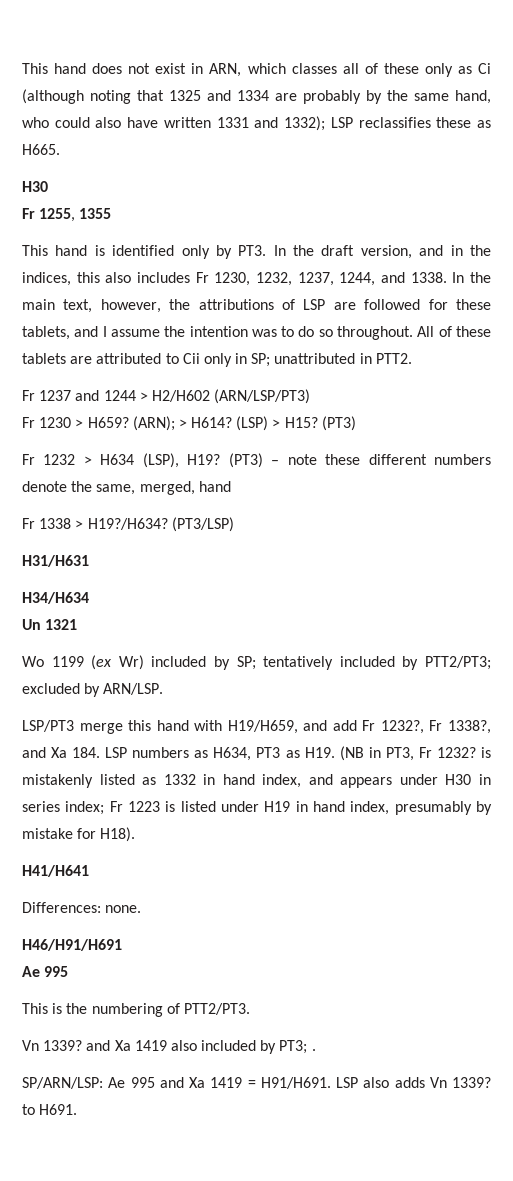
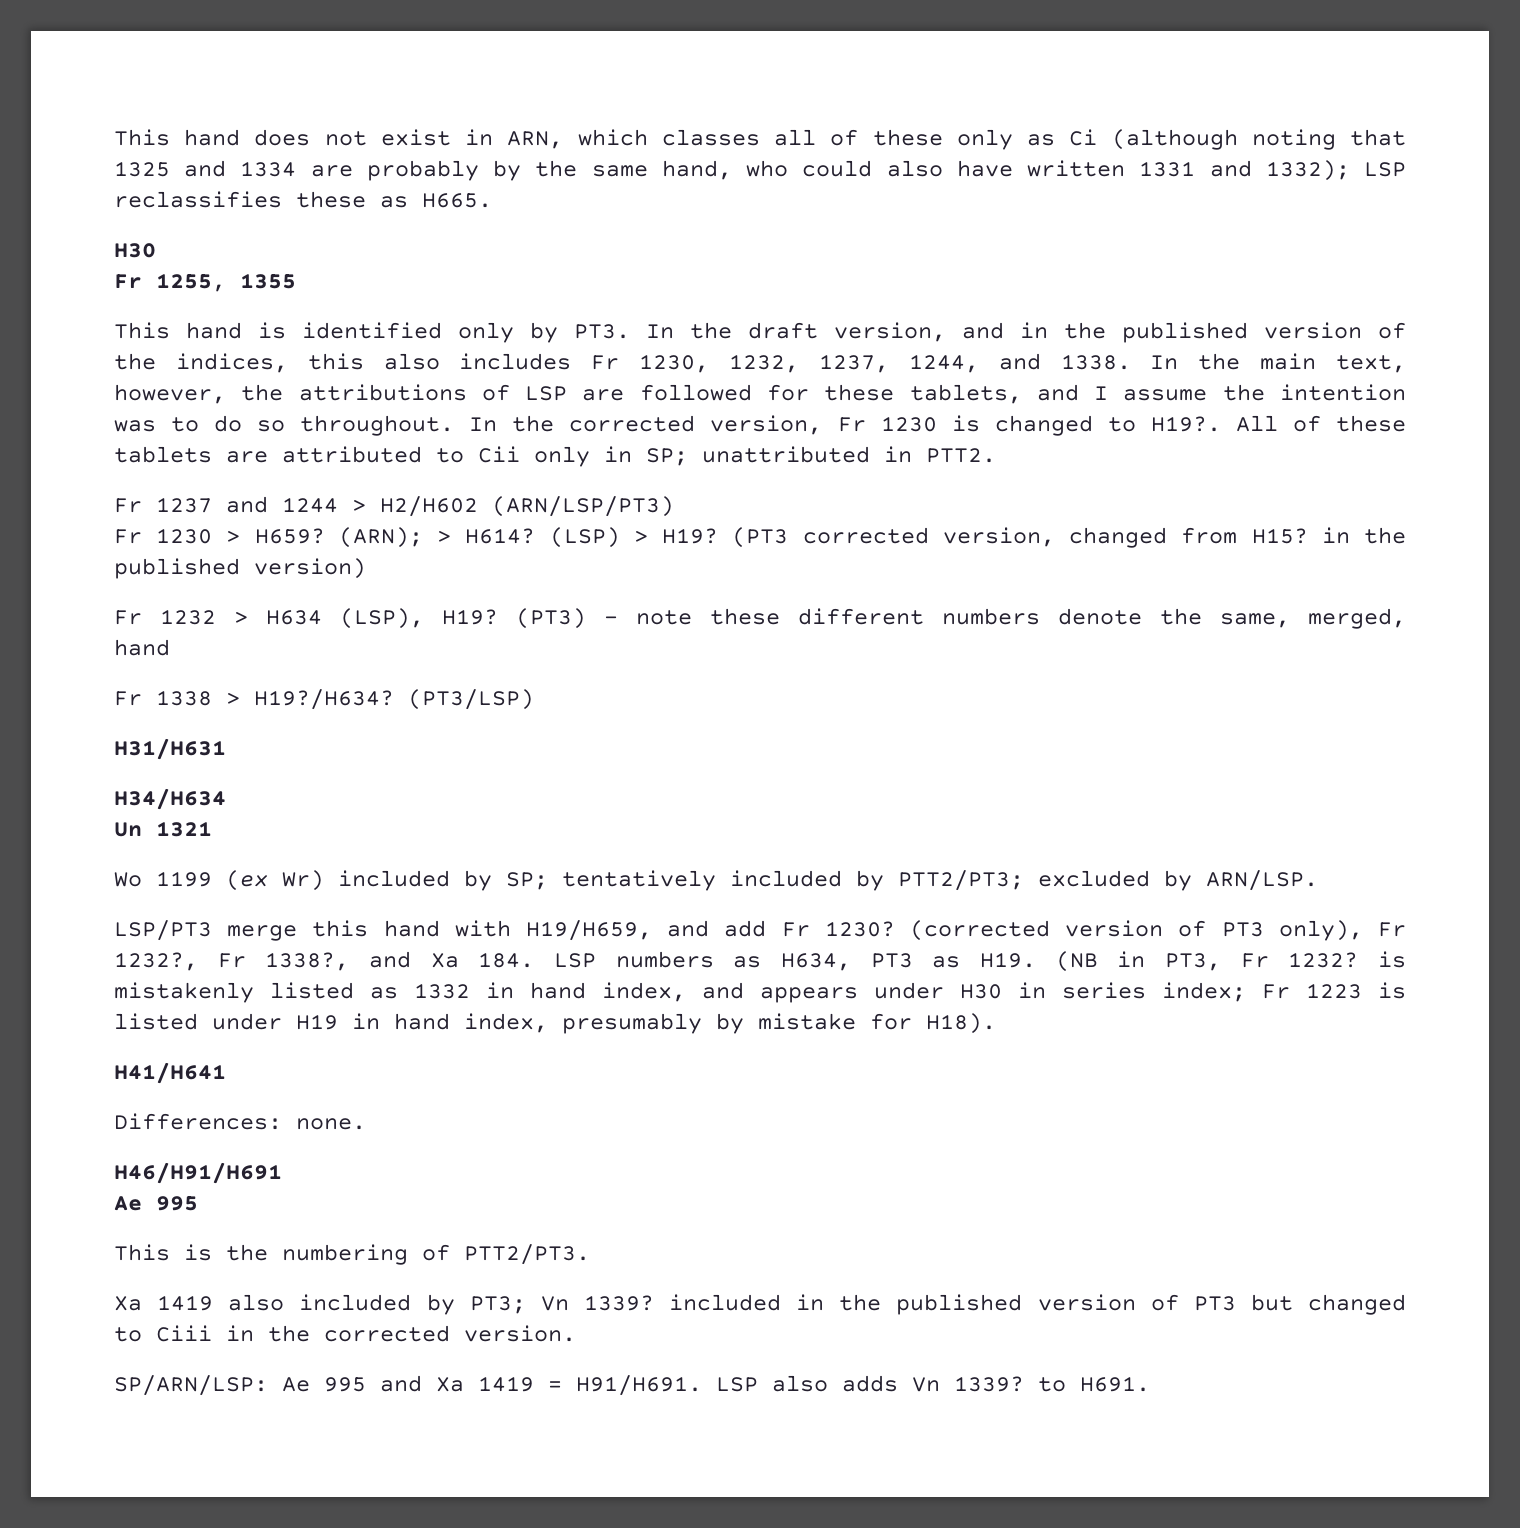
- This hand is identified only by PT3. In the draft version, and in the indices, this also includes Fr 1230, 1232, 1237, 1244, and 1338.
+ This hand is identified only by PT3. In the draft version, and in the published version of the indices, this also includes Fr 1230, 1232, 1237, 1244, and 1338.
+ In the corrected version, Fr 1230 is changed to H19?.
- (LSP) > H15? (PT3)
+ (LSP) > H19? (PT3 corrected version, changed from H15? in the published version)
- LSP/PT3 merge this hand with H19/H659, and add Fr 1232?, Fr 1338?, and Xa 184. LSP numbers as H634, PT3 as H19. (NB in PT3, Fr 1232? is mistakenly listed as 1332 in hand index, and appears under H30 in series index; Fr 1223 is listed under H19 in hand index, presumably by mistake for H18).
+ LSP/PT3 merge this hand with H19/H659, and add Fr 1230? (corrected version of PT3 only), Fr 1232?, Fr 1338?, and Xa 184. LSP numbers as H634, PT3 as H19. (NB in PT3, Fr 1232? is mistakenly listed as 1332 in hand index, and appears under H30 in series index; Fr 1223 is listed under H19 in hand index, presumably by mistake for H18).
- Vn 1339? and Xa 1419 also included by PT3; .
+ Xa 1419 also included by PT3; Vn 1339? included in the published version of PT3 but changed to Ciii in the corrected version.

